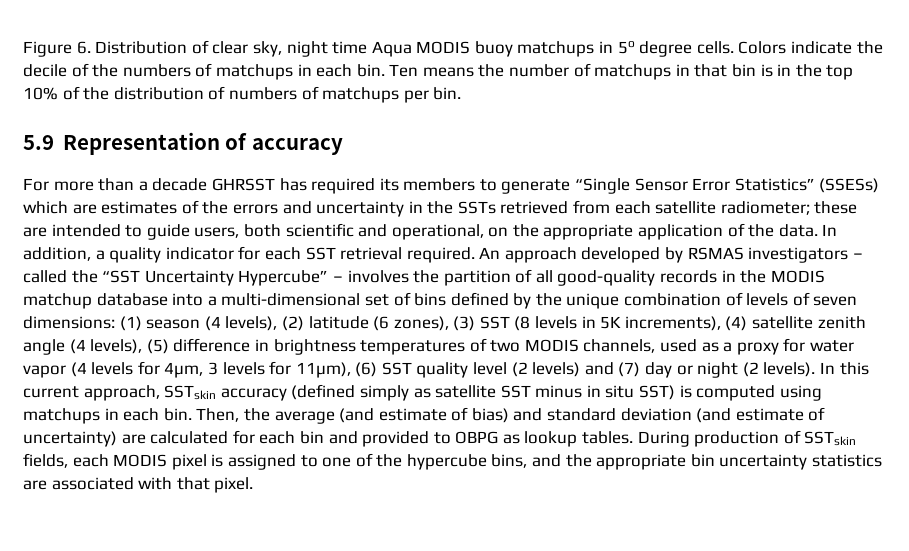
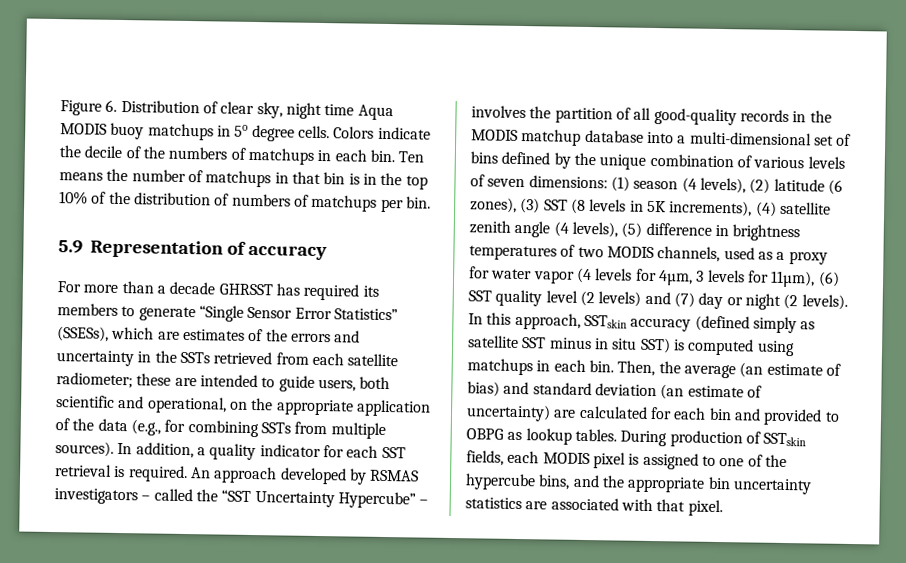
- For more than a decade GHRSST has required its members to generate “Single Sensor Error Statistics” (SSESs) which are estimates of the errors and uncertainty in the SSTs retrieved from each satellite radiometer; these are intended to guide users, both scientific and operational, on the appropriate application of the data.
+ For more than a decade GHRSST has required its members to generate “Single Sensor Error Statistics” (SSESs), which are estimates of the errors and uncertainty in the SSTs retrieved from each satellite radiometer; these are intended to guide users, both scientific and operational, on the appropriate application of the data (e.g., for combining SSTs from multiple sources).
- In addition, a quality indicator for each SST retrieval required.
+ In addition, a quality indicator for each SST retrieval is required.
- An approach developed by RSMAS investigators – called the “SST Uncertainty Hypercube” – involves the partition of all good-quality records in the MODIS matchup database into a multi-dimensional set of bins defined by the unique combination of levels of seven dimensions:
+ An approach developed by RSMAS investigators – called the “SST Uncertainty Hypercube” – involves the partition of all good-quality records in the MODIS matchup database into a multi-dimensional set of bins defined by the unique combination of various levels of seven dimensions:
- In this current approach, SSTskin accuracy (defined simply as satellite SST minus in situ SST) is computed using matchups in each bin.
+ In this approach, SSTskin accuracy (defined simply as satellite SST minus in situ SST) is computed using matchups in each bin.
- Then, the average (and estimate of bias) and standard deviation (and estimate of uncertainty) are calculated for each bin and provided to OBPG as lookup tables.
+ Then, the average (an estimate of bias) and standard deviation (an estimate of uncertainty) are calculated for each bin and provided to OBPG as lookup tables.

